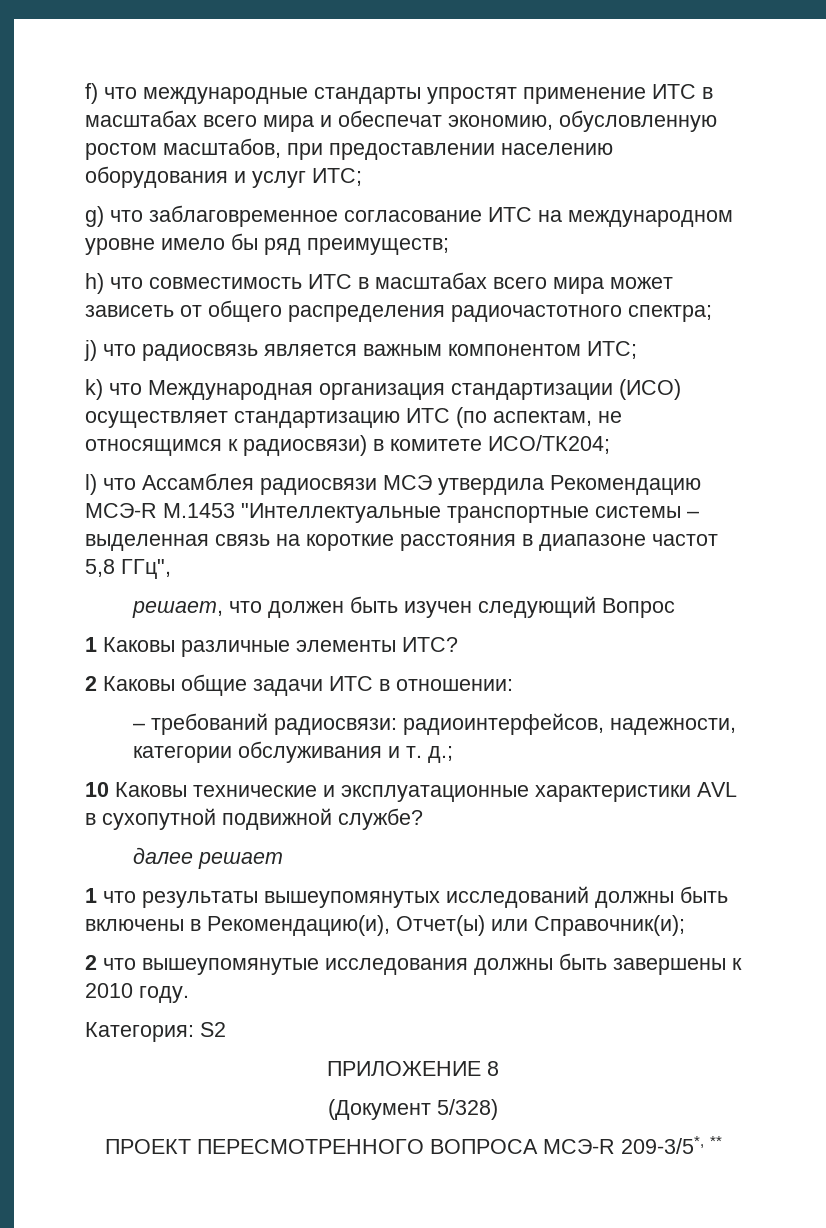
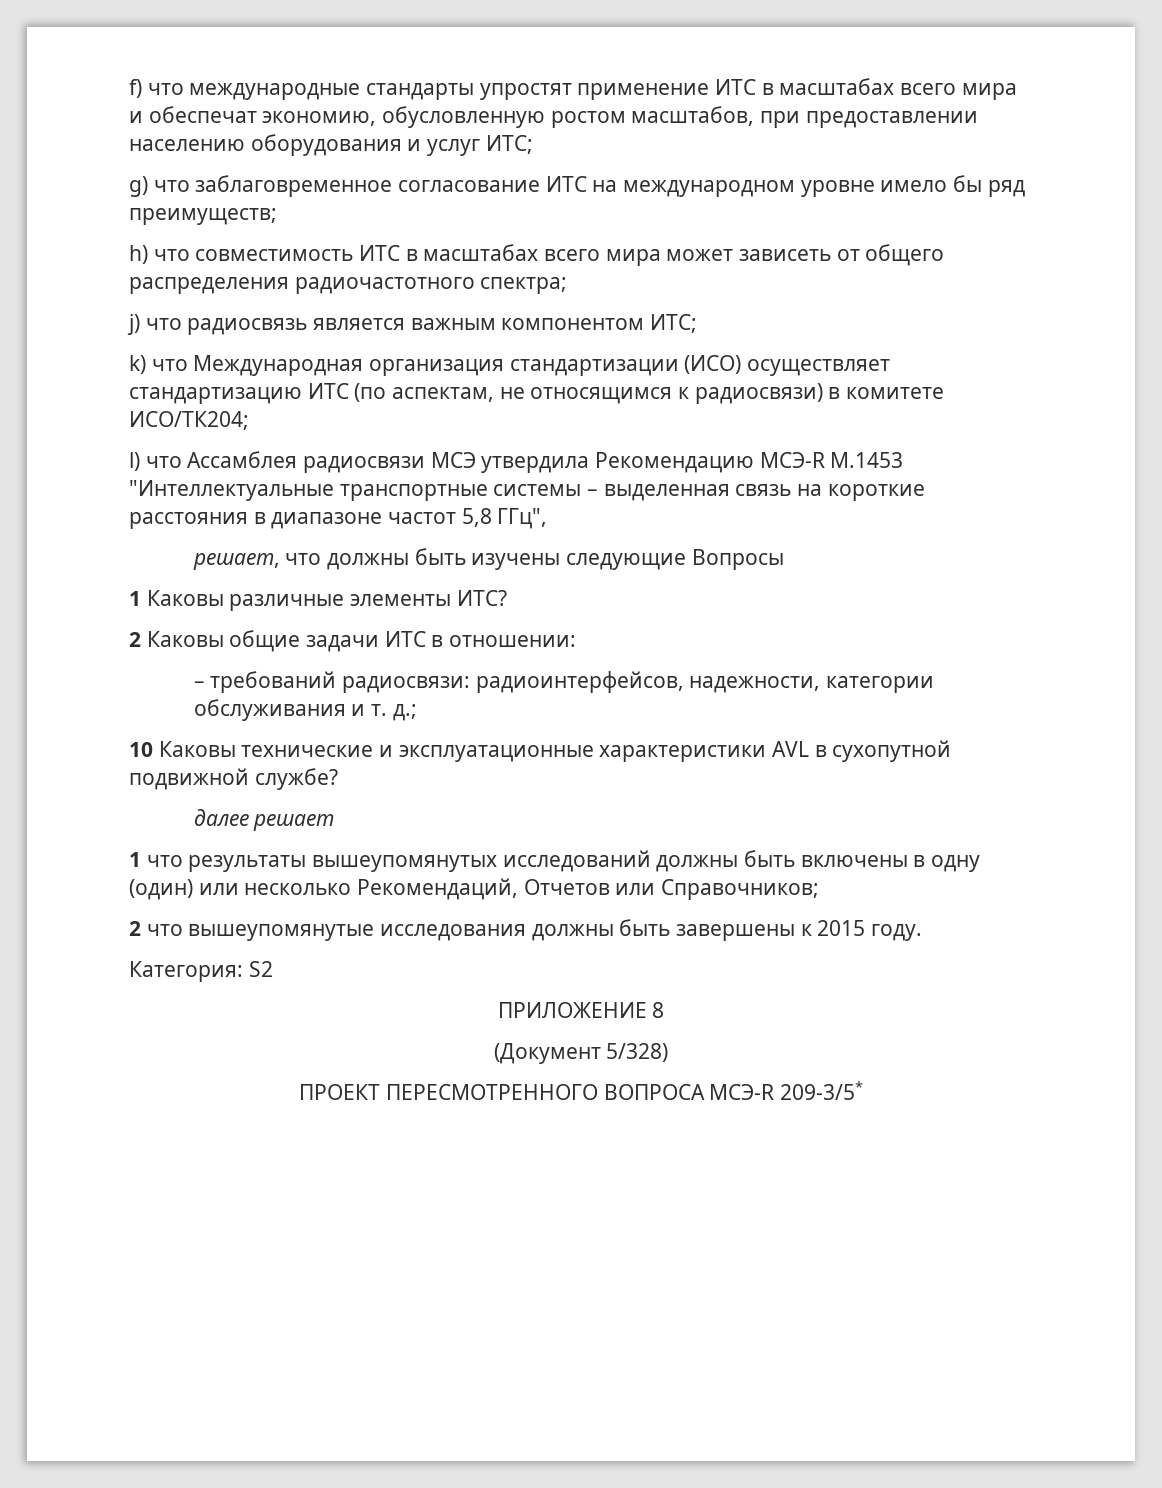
- решает, что должен быть изучен следующий Вопрос
+ решает, что должны быть изучены следующие Вопросы
- 1 что результаты вышеупомянутых исследований должны быть включены в Рекомендацию(и), Отчет(ы) или Справочник(и);
+ 1 что результаты вышеупомянутых исследований должны быть включены в одну (один) или несколько Рекомендаций, Отчетов или Справочников;
- 2 что вышеупомянутые исследования должны быть завершены к 2010 году.
+ 2 что вышеупомянутые исследования должны быть завершены к 2015 году.
- ПРОЕКТ ПЕРЕСМОТРЕННОГО ВОПРОСА МСЭ-R 209-3/5*, **
+ ПРОЕКТ ПЕРЕСМОТРЕННОГО ВОПРОСА МСЭ-R 209-3/5*

